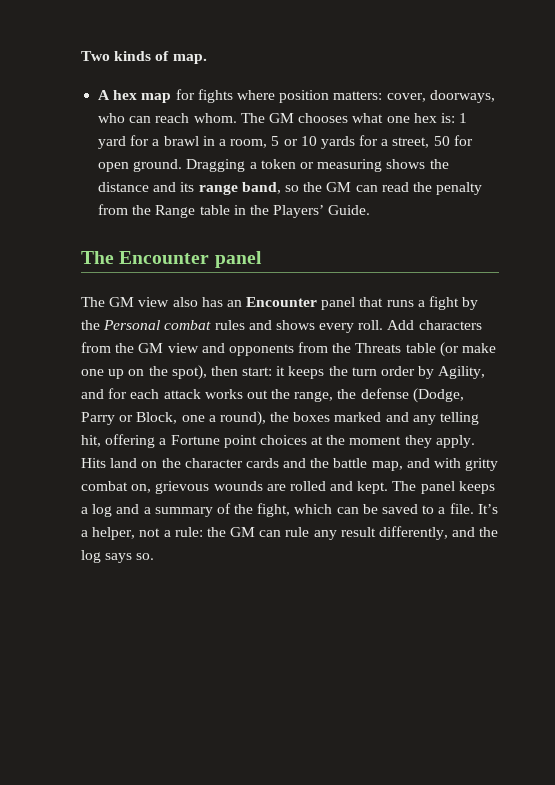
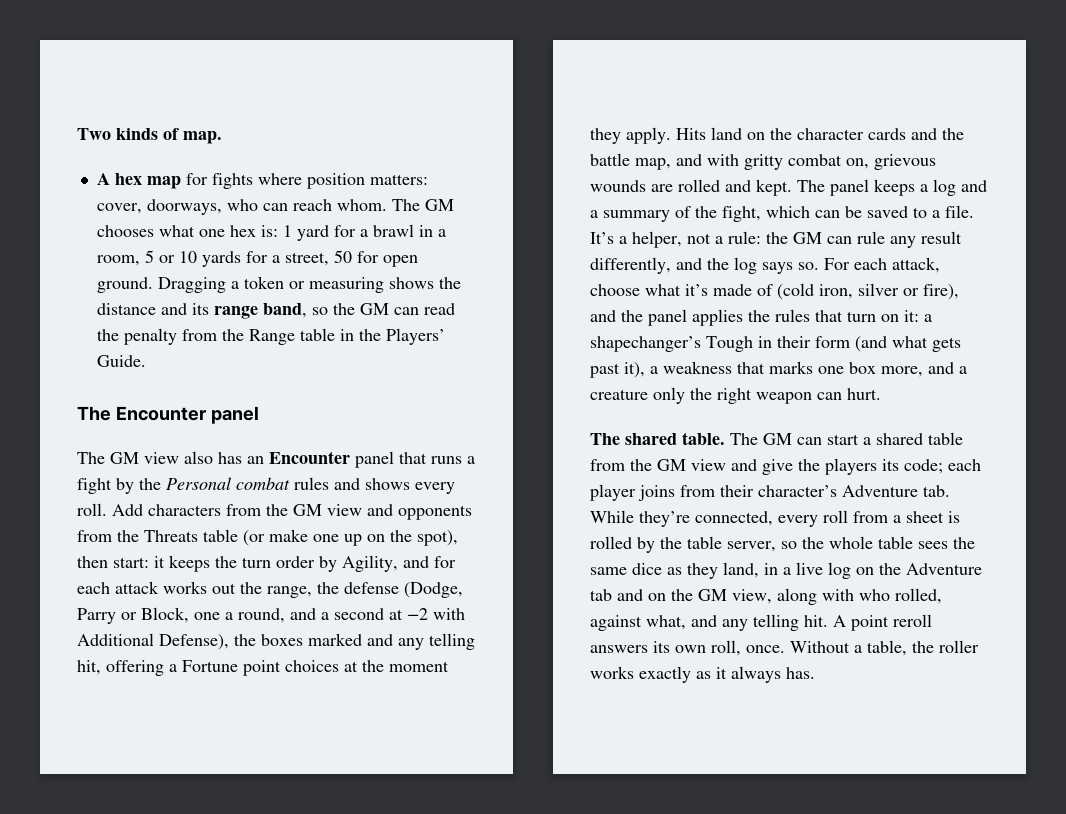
- it keeps the turn order by Agility, and for each attack works out the range, the defense (Dodge, Parry or Block, one a round), the boxes marked and any telling hit, offering a Fortune point choices at the moment they apply.
+ it keeps the turn order by Agility, and for each attack works out the range, the defense (Dodge, Parry or Block, one a round, and a second at −2 with Additional Defense), the boxes marked and any telling hit, offering a Fortune point choices at the moment they apply.
+ For each attack, choose what it’s made of (cold iron, silver or fire), and the panel applies the rules that turn on it: a shapechanger’s Tough in their form (and what gets past it), a weakness that marks one box more, and a creature only the right weapon can hurt.
+ The shared table. The GM can start a shared table from the GM view and give the players its code; each player joins from their character’s Adventure tab. While they’re connected, every roll from a sheet is rolled by the table server, so the whole table sees the same dice as they land, in a live log on the Adventure tab and on the GM view, along with who rolled, against what, and any telling hit. A point reroll answers its own roll, once. Without a table, the roller works exactly as it always has.

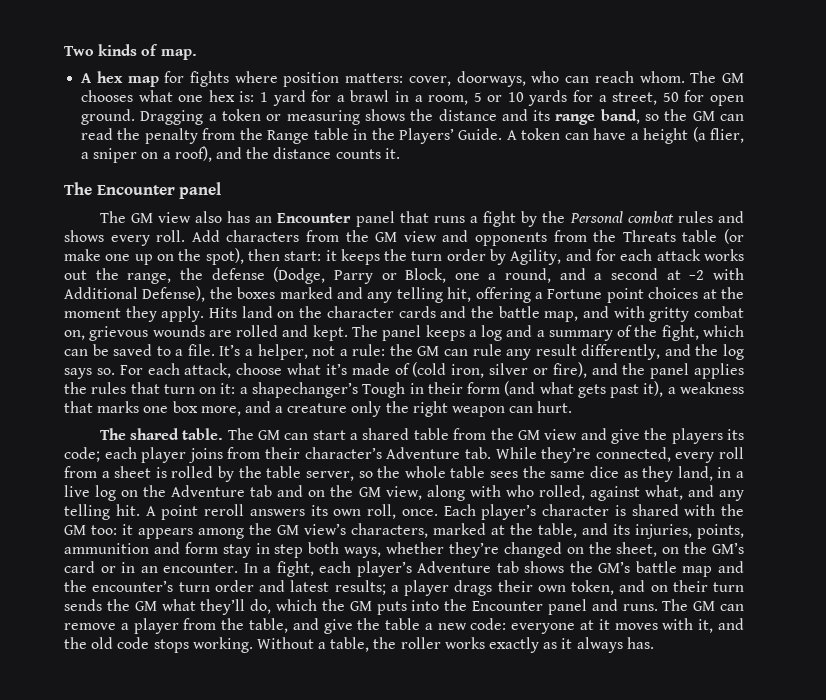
+ A token can have a height (a flier, a sniper on a roof), and the distance counts it.
+ Each player’s character is shared with the GM too: it appears among the GM view’s characters, marked at the table, and its injuries, points, ammunition and form stay in step both ways, whether they’re changed on the sheet, on the GM’s card or in an encounter. In a fight, each player’s Adventure tab shows the GM’s battle map and the encounter’s turn order and latest results; a player drags their own token, and on their turn sends the GM what they’ll do, which the GM puts into the Encounter panel and runs. The GM can remove a player from the table, and give the table a new code: everyone at it moves with it, and the old code stops working.

